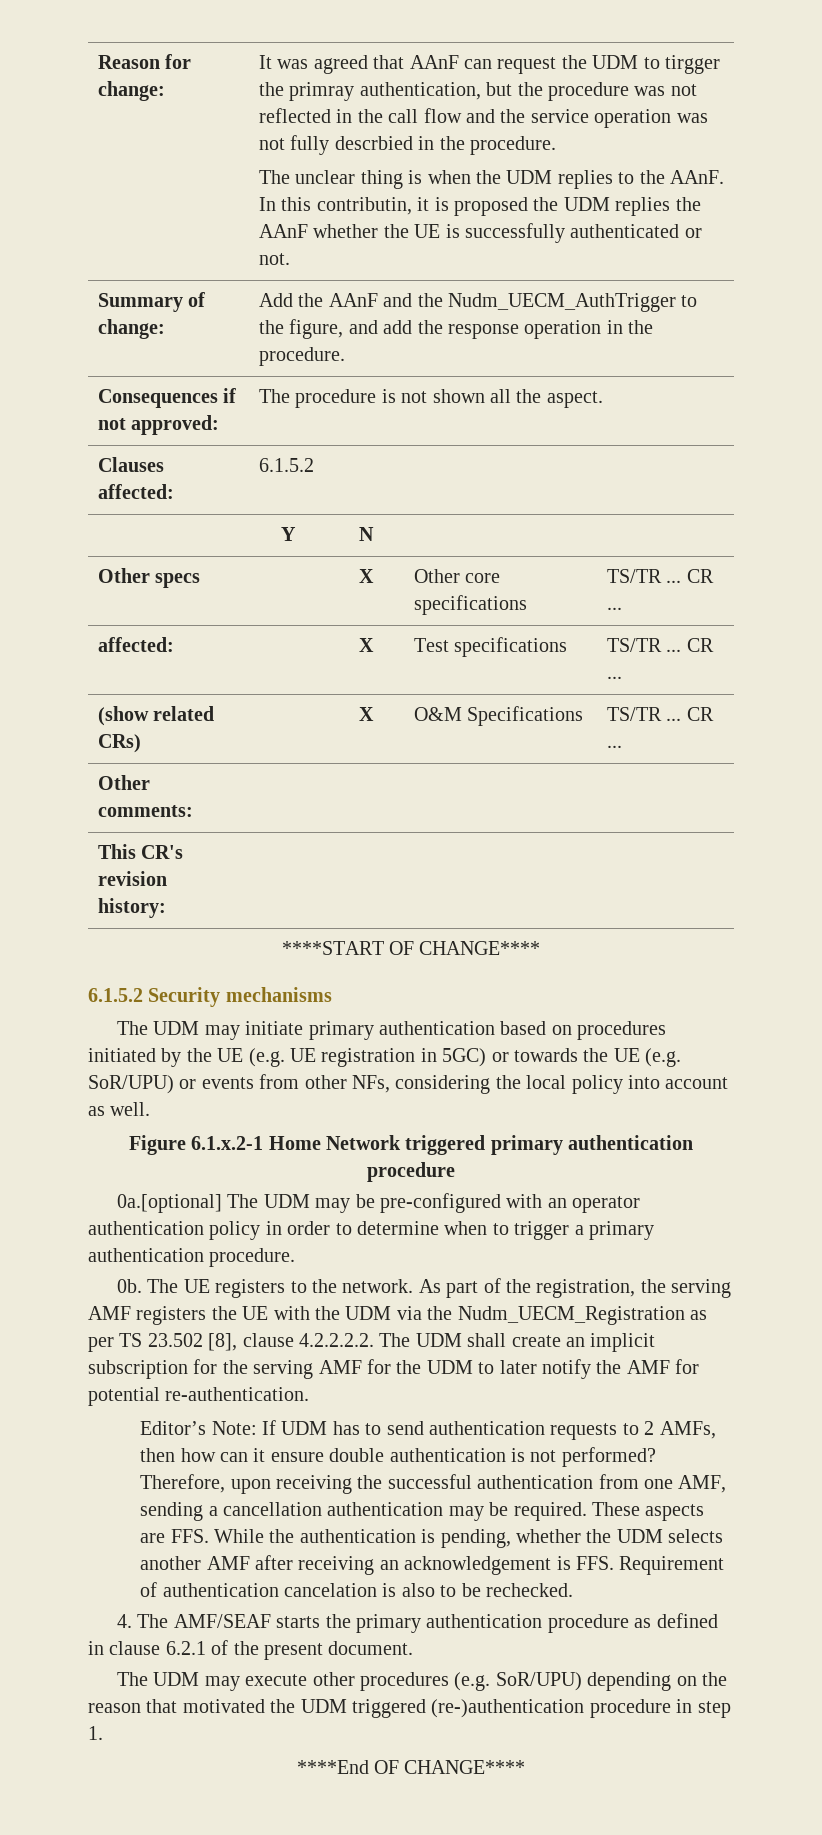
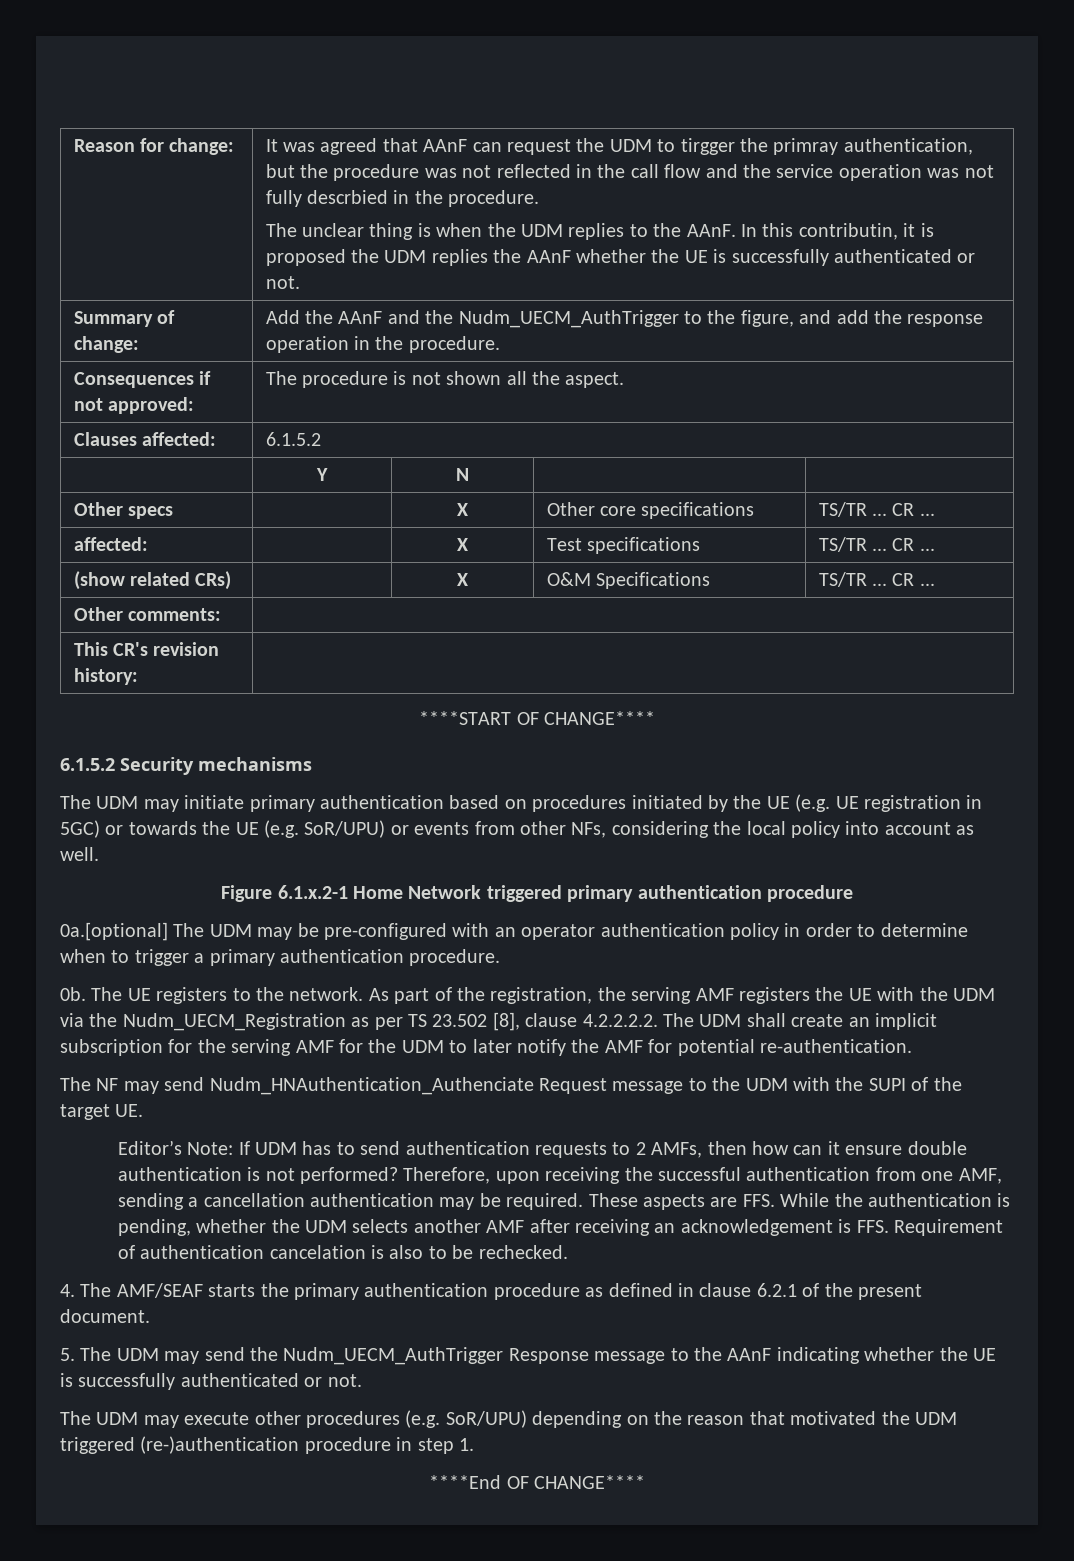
+ The NF may send Nudm_HNAuthentication_Authenciate Request message to the UDM with the SUPI of the target UE.
+ 5. The UDM may send the Nudm_UECM_AuthTrigger Response message to the AAnF indicating whether the UE is successfully authenticated or not.

